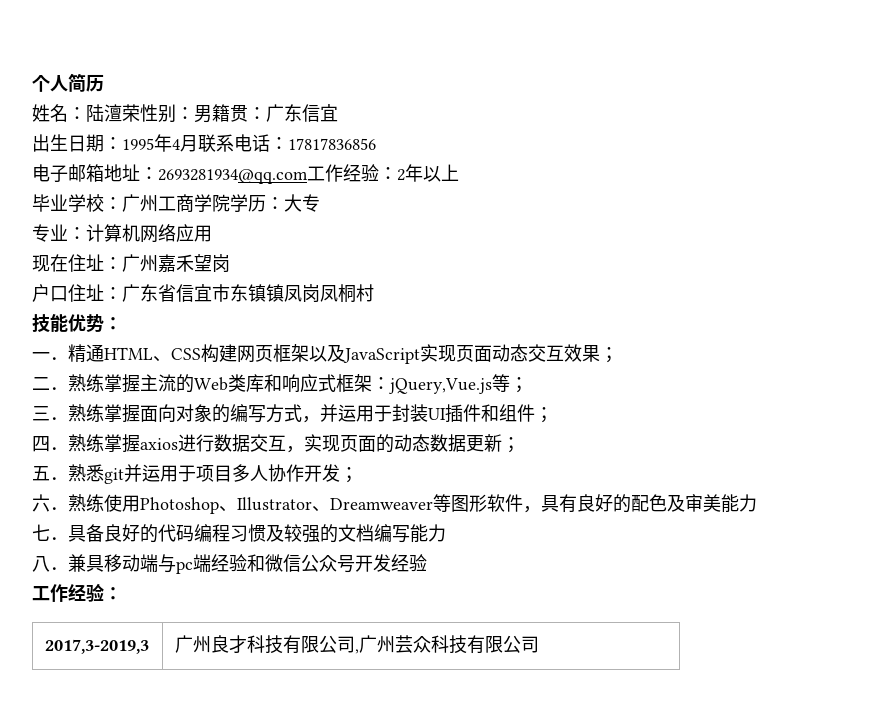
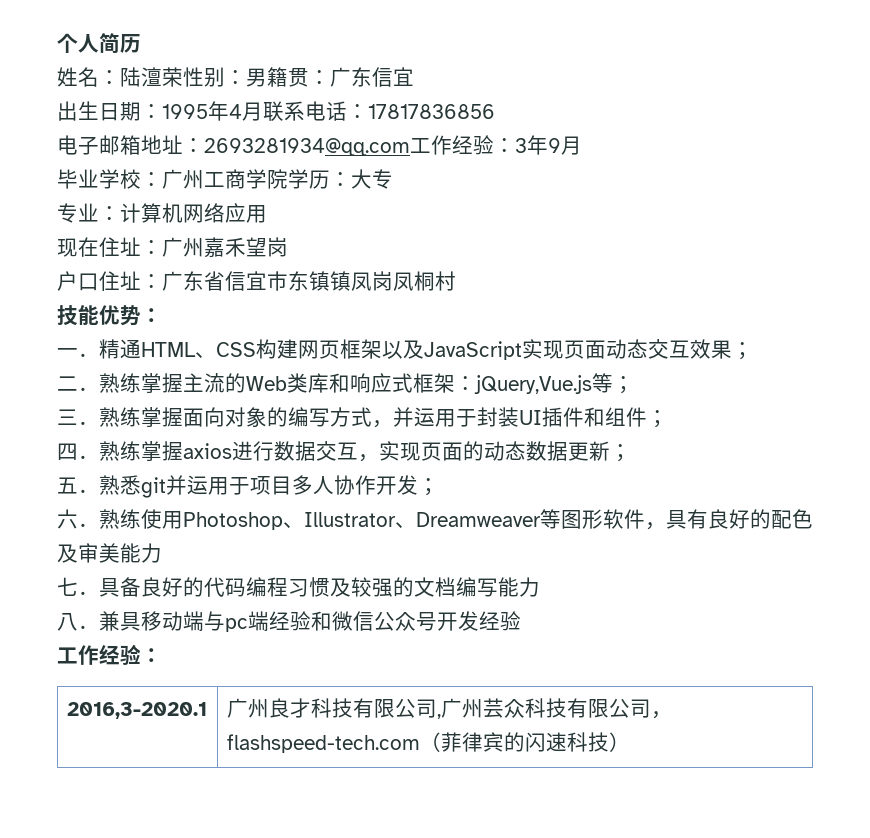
- 电子邮箱地址：2693281934@qq.com工作经验：2年以上
+ 电子邮箱地址：2693281934@qq.com工作经验：3年9月
- 2017,3-2019,3 | 广州良才科技有限公司,广州芸众科技有限公司
+ 2016,3-2020.1 | 广州良才科技有限公司,广州芸众科技有限公司，flashspeed-tech.com（菲律宾的闪速科技）

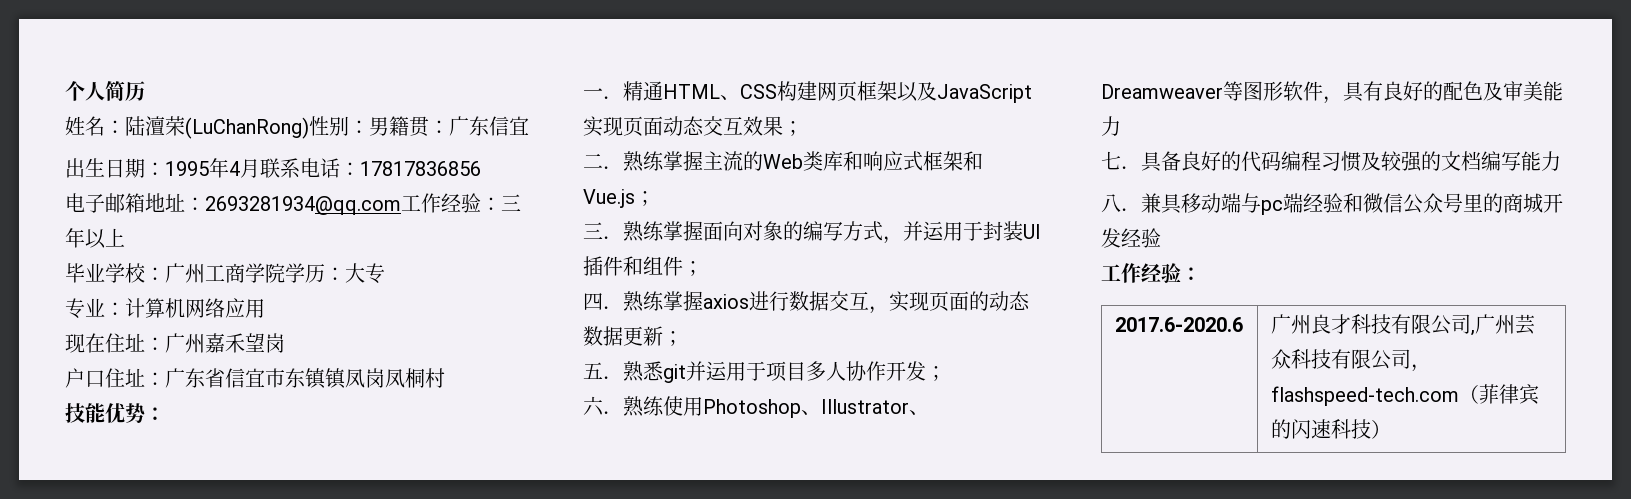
- 姓名：陆澶荣性别：男籍贯：广东信宜
+ 姓名：陆澶荣(LuChanRong)性别：男籍贯：广东信宜
- 电子邮箱地址：2693281934@qq.com工作经验：3年9月
+ 电子邮箱地址：2693281934@qq.com工作经验：三年以上
- 二．熟练掌握主流的Web类库和响应式框架：jQuery,Vue.js等；
+ 二．熟练掌握主流的Web类库和响应式框架和Vue.js；
- 八．兼具移动端与pc端经验和微信公众号开发经验
+ 八．兼具移动端与pc端经验和微信公众号里的商城开发经验
- 2016,3-2020.1 | 广州良才科技有限公司,广州芸众科技有限公司，flashspeed-tech.com（菲律宾的闪速科技）
+ 2017.6-2020.6 | 广州良才科技有限公司,广州芸众科技有限公司，flashspeed-tech.com（菲律宾的闪速科技）

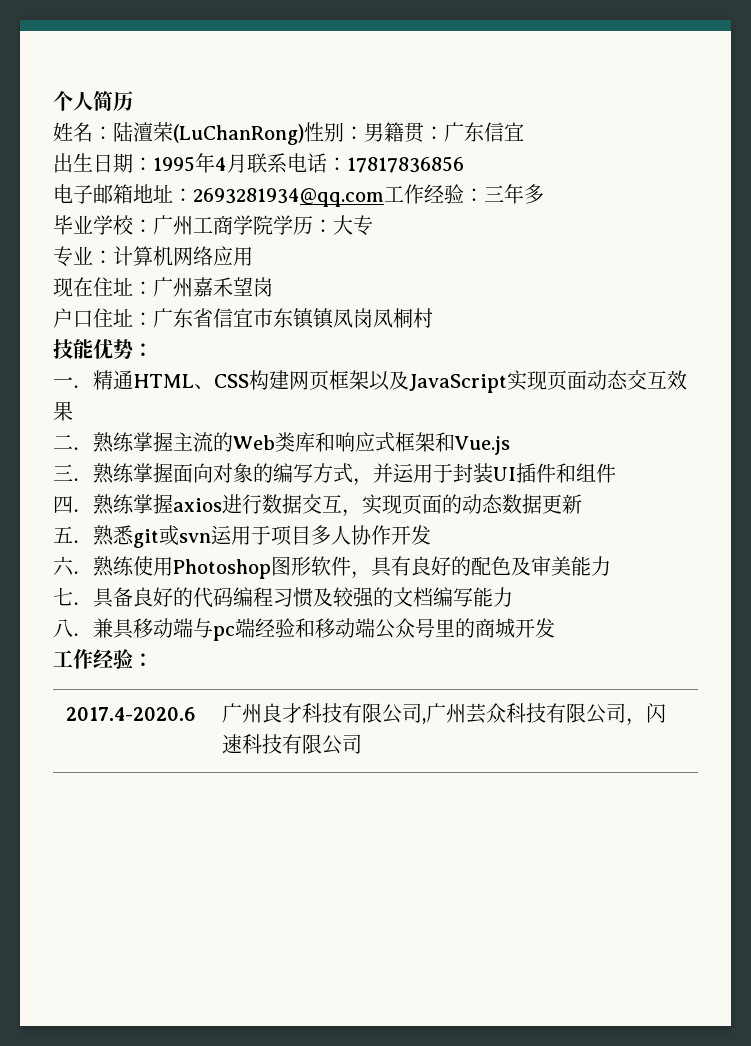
- 电子邮箱地址：2693281934@qq.com工作经验：三年以上
+ 电子邮箱地址：2693281934@qq.com工作经验：三年多
- 一．精通HTML、CSS构建网页框架以及JavaScript实现页面动态交互效果；
+ 一．精通HTML、CSS构建网页框架以及JavaScript实现页面动态交互效果
- 二．熟练掌握主流的Web类库和响应式框架和Vue.js；
+ 二．熟练掌握主流的Web类库和响应式框架和Vue.js
- 三．熟练掌握面向对象的编写方式，并运用于封装UI插件和组件；
+ 三．熟练掌握面向对象的编写方式，并运用于封装UI插件和组件
- 四．熟练掌握axios进行数据交互，实现页面的动态数据更新；
+ 四．熟练掌握axios进行数据交互，实现页面的动态数据更新
- 五．熟悉git并运用于项目多人协作开发；
+ 五．熟悉git或svn运用于项目多人协作开发
- 六．熟练使用Photoshop、Illustrator、Dreamweaver等图形软件，具有良好的配色及审美能力
+ 六．熟练使用Photoshop图形软件，具有良好的配色及审美能力
- 八．兼具移动端与pc端经验和微信公众号里的商城开发经验
+ 八．兼具移动端与pc端经验和移动端公众号里的商城开发
- 2017.6-2020.6 | 广州良才科技有限公司,广州芸众科技有限公司，flashspeed-tech.com（菲律宾的闪速科技）
+ 2017.4-2020.6 | 广州良才科技有限公司,广州芸众科技有限公司，闪速科技有限公司

